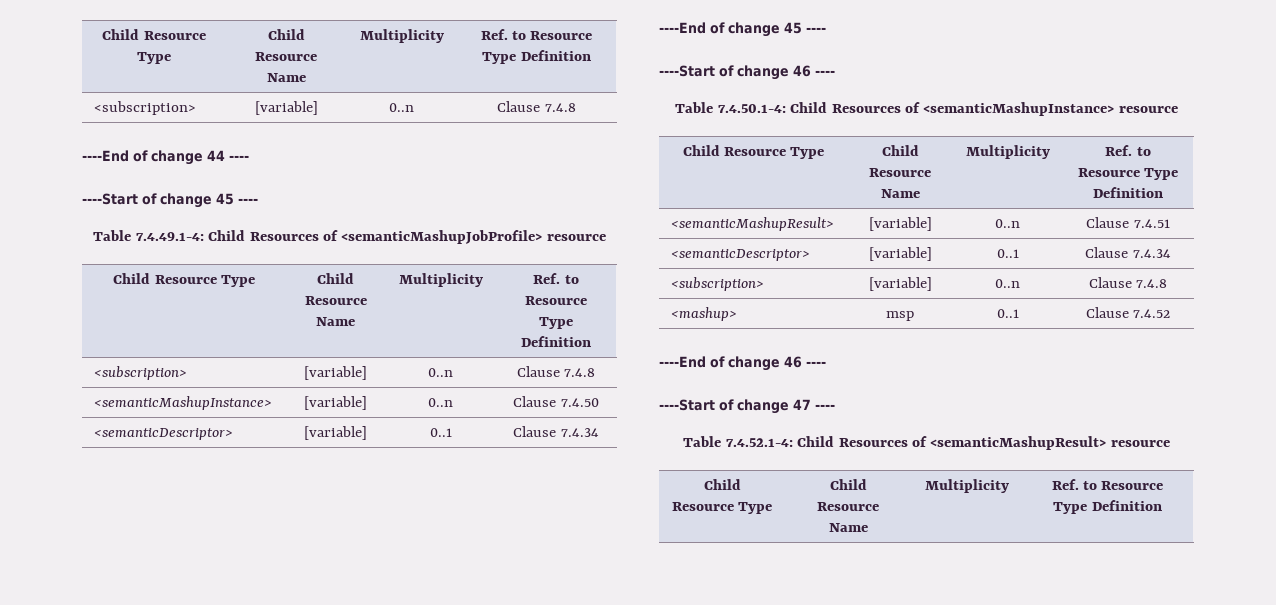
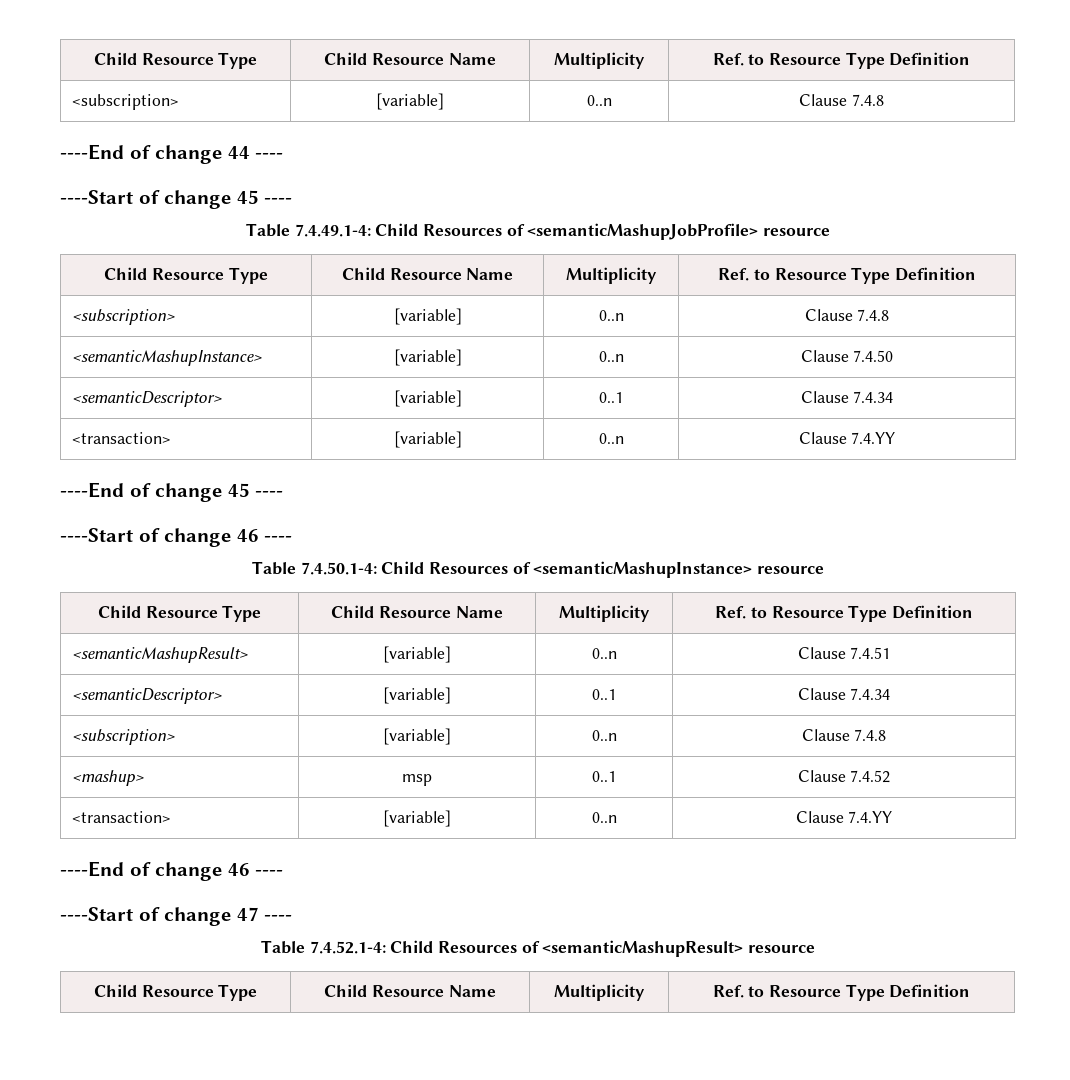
  <semanticMashupInstance> | [variable] | 0..n | Clause 7.4.50
  <semanticDescriptor> | [variable] | 0..1 | Clause 7.4.34
+ <transaction> | [variable] | 0..n | Clause 7.4.YY
  <mashup> | msp | 0..1 | Clause 7.4.52
+ <transaction> | [variable] | 0..n | Clause 7.4.YY

